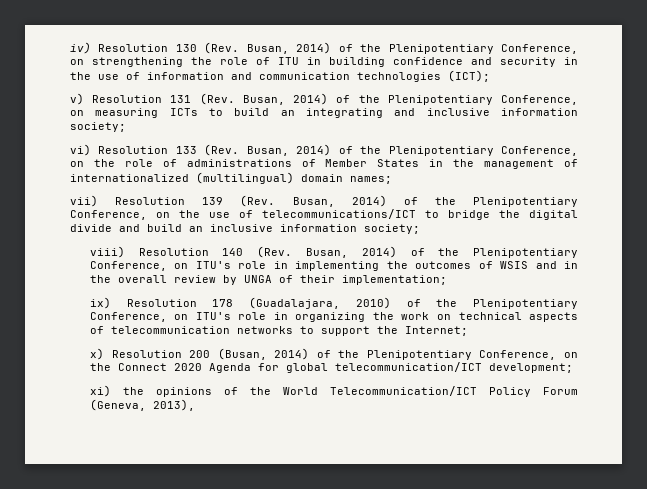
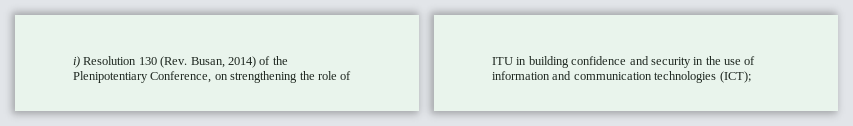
- iv) Resolution 130 (Rev. Busan, 2014) of the Plenipotentiary Conference, on strengthening the role of ITU in building confidence and security in the use of information and communication technologies (ICT);
+ i) Resolution 130 (Rev. Busan, 2014) of the Plenipotentiary Conference, on strengthening the role of ITU in building confidence and security in the use of information and communication technologies (ICT);
- v) Resolution 131 (Rev. Busan, 2014) of the Plenipotentiary Conference, on measuring ICTs to build an integrating and inclusive information society;
- vi) Resolution 133 (Rev. Busan, 2014) of the Plenipotentiary Conference, on the role of administrations of Member States in the management of internationalized (multilingual) domain names;
- vii) Resolution 139 (Rev. Busan, 2014) of the Plenipotentiary Conference, on the use of telecommunications/ICT to bridge the digital divide and build an inclusive information society;
- viii) Resolution 140 (Rev. Busan, 2014) of the Plenipotentiary Conference, on ITU's role in implementing the outcomes of WSIS and in the overall review by UNGA of their implementation;
- ix) Resolution 178 (Guadalajara, 2010) of the Plenipotentiary Conference, on ITU's role in organizing the work on technical aspects of telecommunication networks to support the Internet;
- x) Resolution 200 (Busan, 2014) of the Plenipotentiary Conference, on the Connect 2020 Agenda for global telecommunication/ICT development;
- xi) the opinions of the World Telecommunication/ICT Policy Forum (Geneva, 2013),

